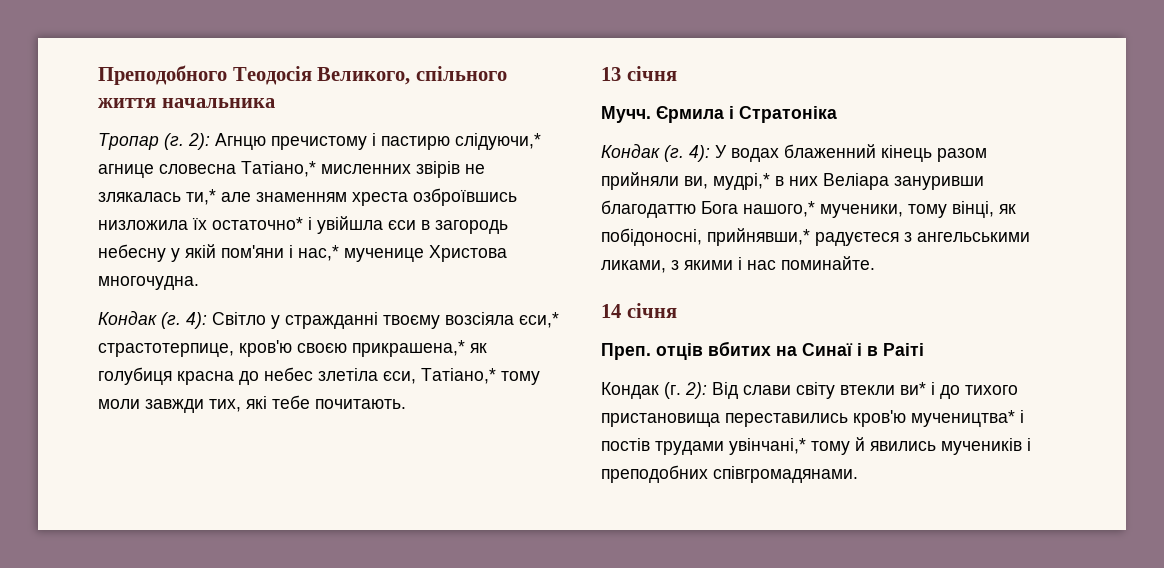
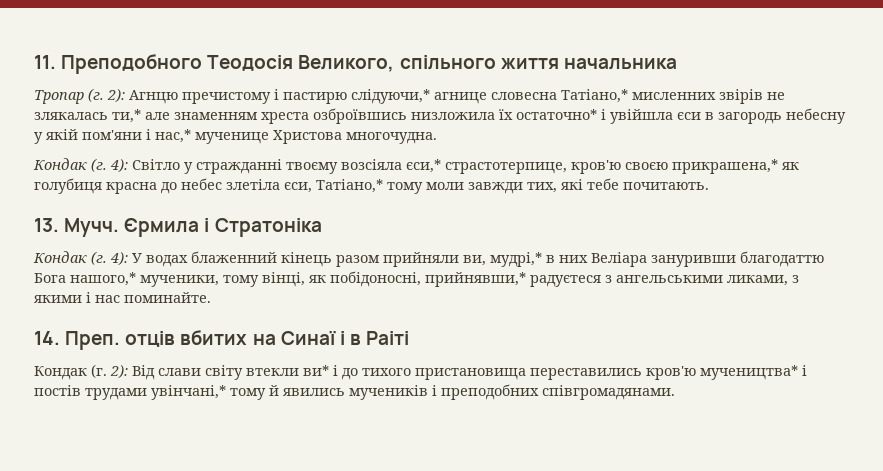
- Преподобного Теодосія Великого, спільного життя начальника
+ 11. Преподобного Теодосія Великого, спільного життя начальника
- 13 січня
- Мучч.
+ 13. Мучч.
- 14 січня
- Преп. отців вбитих на Синаї і в Раіті
+ 14. Преп. отців вбитих на Синаї і в Раіті

